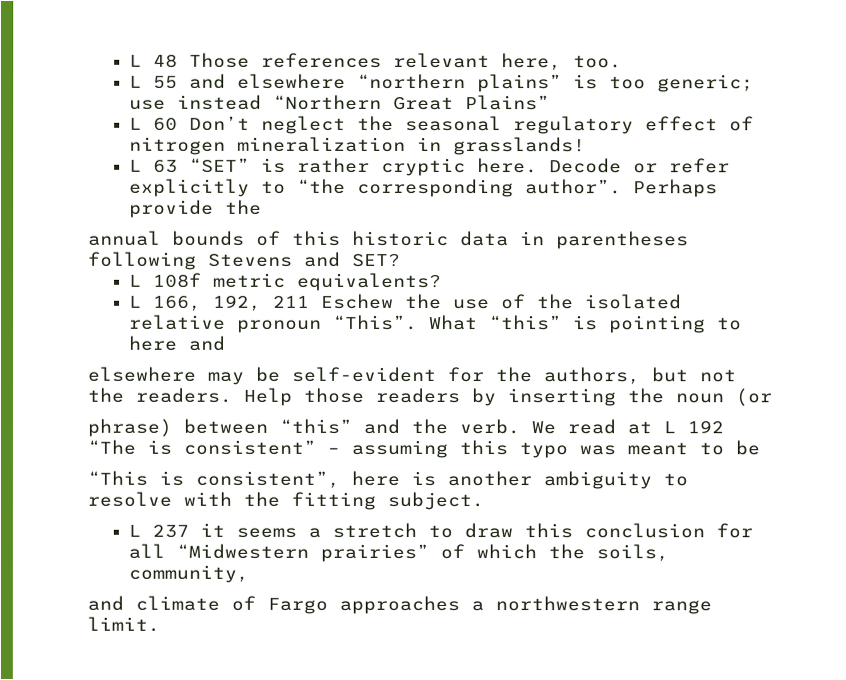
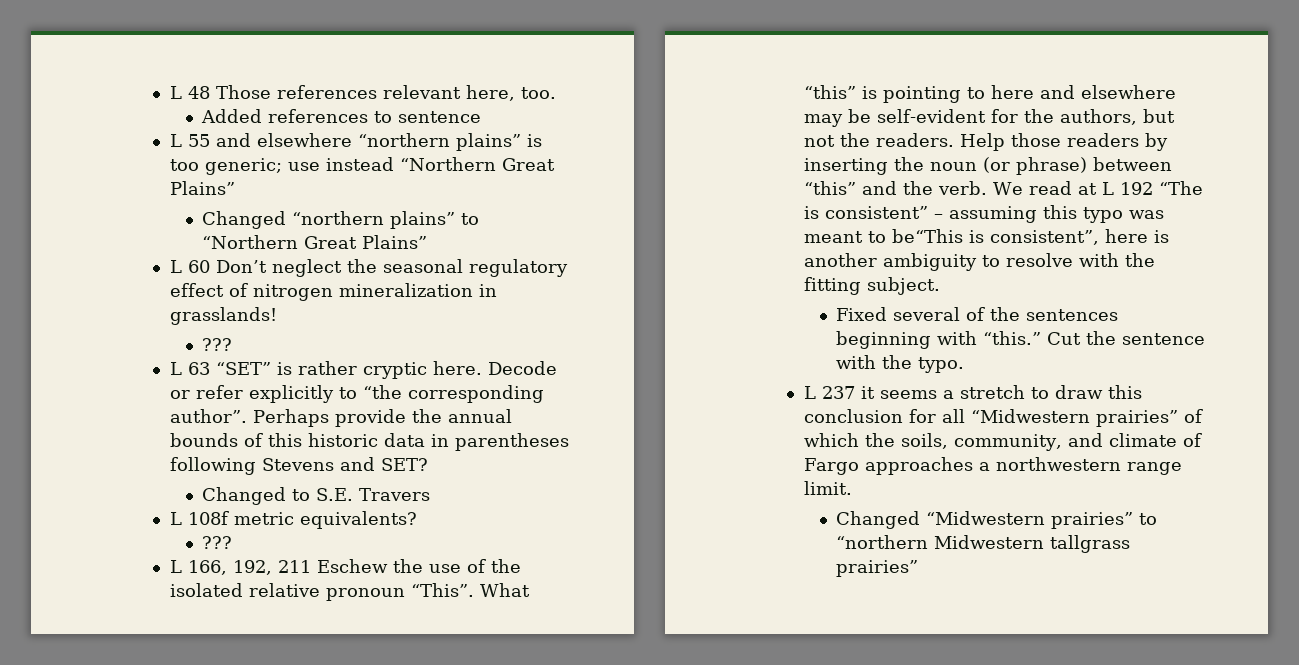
+ Added references to sentence
+ Changed “northern plains” to “Northern Great Plains”
  L 60 Don’t neglect the seasonal regulatory effect of nitrogen mineralization in grasslands!
+ ???
- Perhaps provide the
- annual bounds of this historic data in parentheses following Stevens and SET?
+ Perhaps provide the annual bounds of this historic data in parentheses following Stevens and SET?
+ Changed to S.E. Travers
  L 108f metric equivalents?
+ ???
- What “this” is pointing to here and
- elsewhere may be self-evident for the authors, but not the readers.
+ What “this” is pointing to here and elsewhere may be self-evident for the authors, but not the readers.
- Help those readers by inserting the noun (or
- phrase) between “this” and the verb.
+ Help those readers by inserting the noun (or phrase) between “this” and the verb.
- We read at L 192 “The is consistent” – assuming this typo was meant to be
- “This is consistent”, here is another ambiguity to resolve with the fitting subject.
+ We read at L 192 “The is consistent” – assuming this typo was meant to be“This is consistent”, here is another ambiguity to resolve with the fitting subject.
+ Fixed several of the sentences beginning with “this.” Cut the sentence with the typo.
- L 237 it seems a stretch to draw this conclusion for all “Midwestern prairies” of which the soils, community,
- and climate of Fargo approaches a northwestern range limit.
+ L 237 it seems a stretch to draw this conclusion for all “Midwestern prairies” of which the soils, community, and climate of Fargo approaches a northwestern range limit.
+ Changed “Midwestern prairies” to “northern Midwestern tallgrass prairies”

